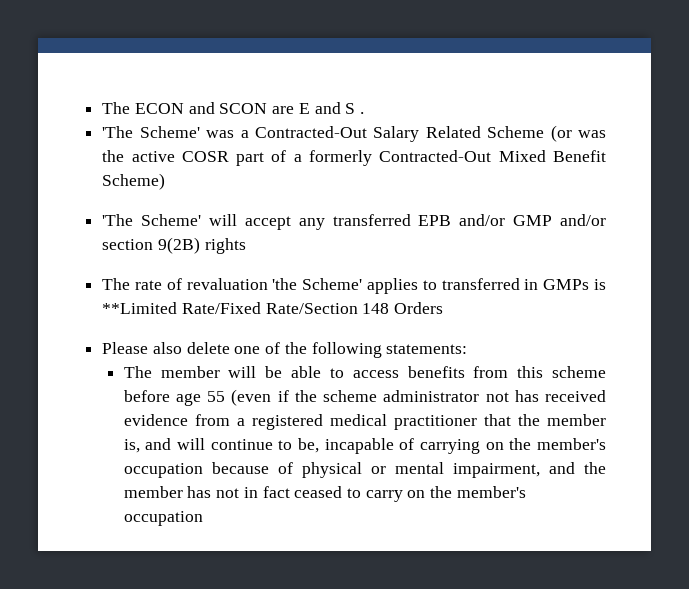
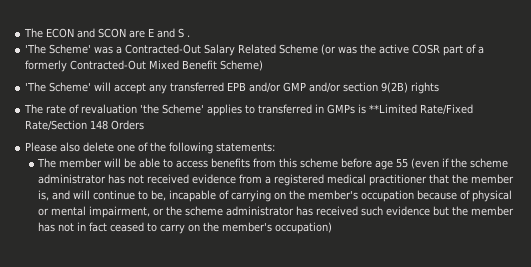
- The member will be able to access benefits from this scheme before age 55 (even if the scheme administrator not has received evidence from a registered medical practitioner that the member is, and will continue to be, incapable of carrying on the member's occupation because of physical or mental impairment, and the member has not in fact ceased to carry on the member's occupation
+ The member will be able to access benefits from this scheme before age 55 (even if the scheme administrator has not received evidence from a registered medical practitioner that the member is, and will continue to be, incapable of carrying on the member's occupation because of physical or mental impairment, or the scheme administrator has received such evidence but the member has not in fact ceased to carry on the member's occupation)

